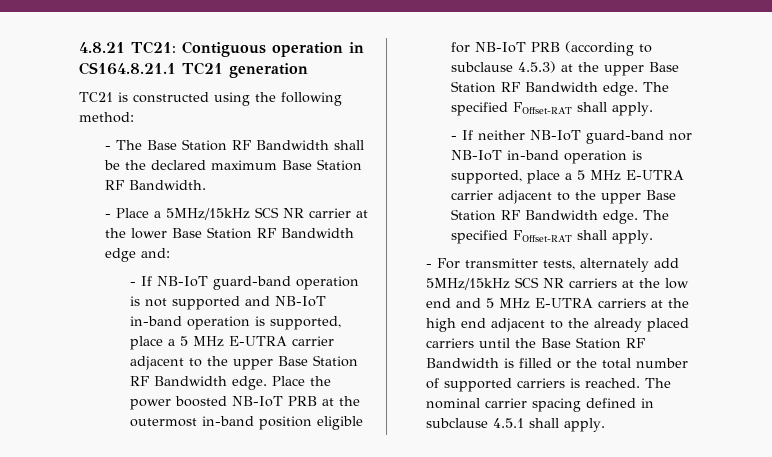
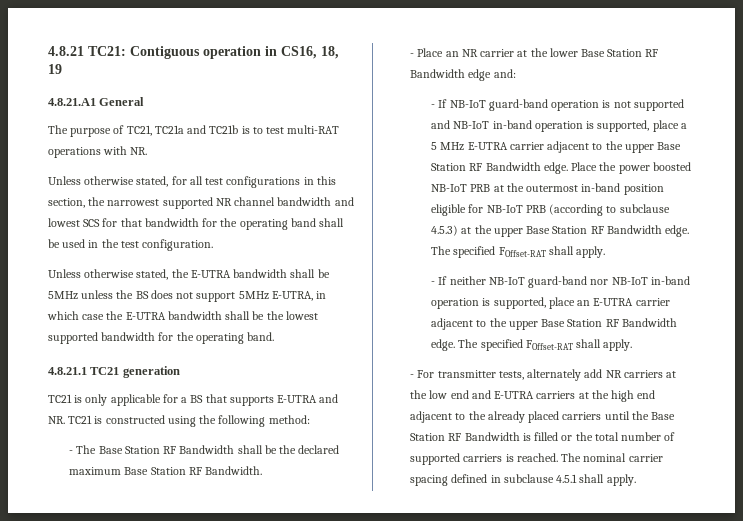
- 4.8.21 TC21: Contiguous operation in CS164.8.21.1 TC21 generation
- TC21 is constructed using the following method:
+ 4.8.21 TC21: Contiguous operation in CS16, 18, 19
+ 4.8.21.A1 General
+ The purpose of TC21, TC21a and TC21b is to test multi-RAT operations with NR.
+ Unless otherwise stated, for all test configurations in this section, the narrowest supported NR channel bandwidth and lowest SCS for that bandwidth for the operating band shall be used in the test configuration.
+ Unless otherwise stated, the E-UTRA bandwidth shall be 5MHz unless the BS does not support 5MHz E-UTRA, in which case the E-UTRA bandwidth shall be the lowest supported bandwidth for the operating band.
+ 4.8.21.1 TC21 generation
+ TC21 is only applicable for a BS that supports E-UTRA and NR. TC21 is constructed using the following method:
- - Place a 5MHz/15kHz SCS NR carrier at the lower Base Station RF Bandwidth edge and:
+ - Place an NR carrier at the lower Base Station RF Bandwidth edge and:
- - If neither NB-IoT guard-band nor NB-IoT in-band operation is supported, place a 5 MHz E-UTRA carrier adjacent to the upper Base Station RF Bandwidth edge.
+ - If neither NB-IoT guard-band nor NB-IoT in-band operation is supported, place an E-UTRA carrier adjacent to the upper Base Station RF Bandwidth edge.
- - For transmitter tests, alternately add 5MHz/15kHz SCS NR carriers at the low end and 5 MHz E-UTRA carriers at the high end adjacent to the already placed carriers until the Base Station RF Bandwidth is filled or the total number of supported carriers is reached.
+ - For transmitter tests, alternately add NR carriers at the low end and E-UTRA carriers at the high end adjacent to the already placed carriers until the Base Station RF Bandwidth is filled or the total number of supported carriers is reached.

